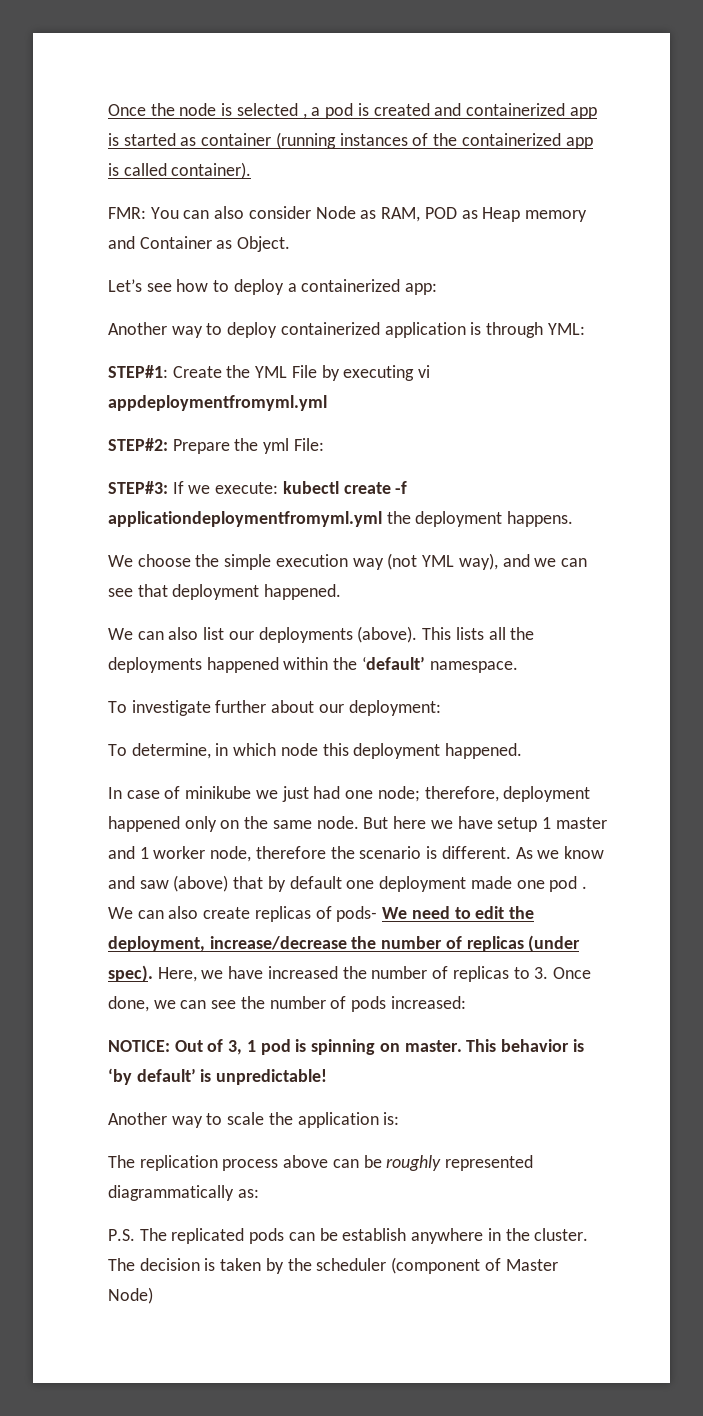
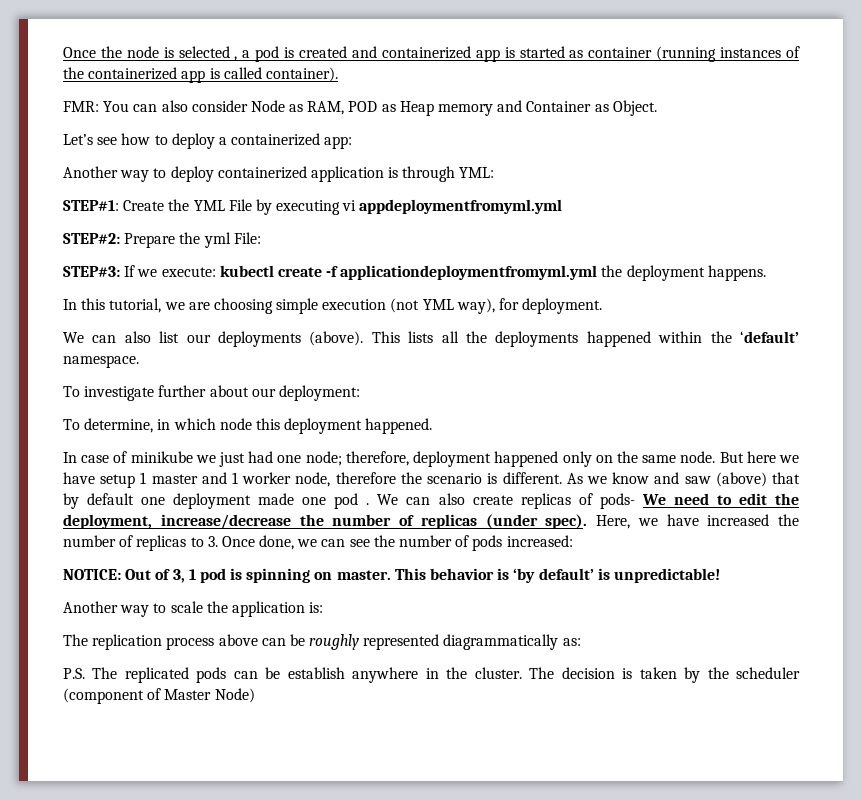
- We choose the simple execution way (not YML way), and we can see that deployment happened.
+ In this tutorial, we are choosing simple execution (not YML way), for deployment.

